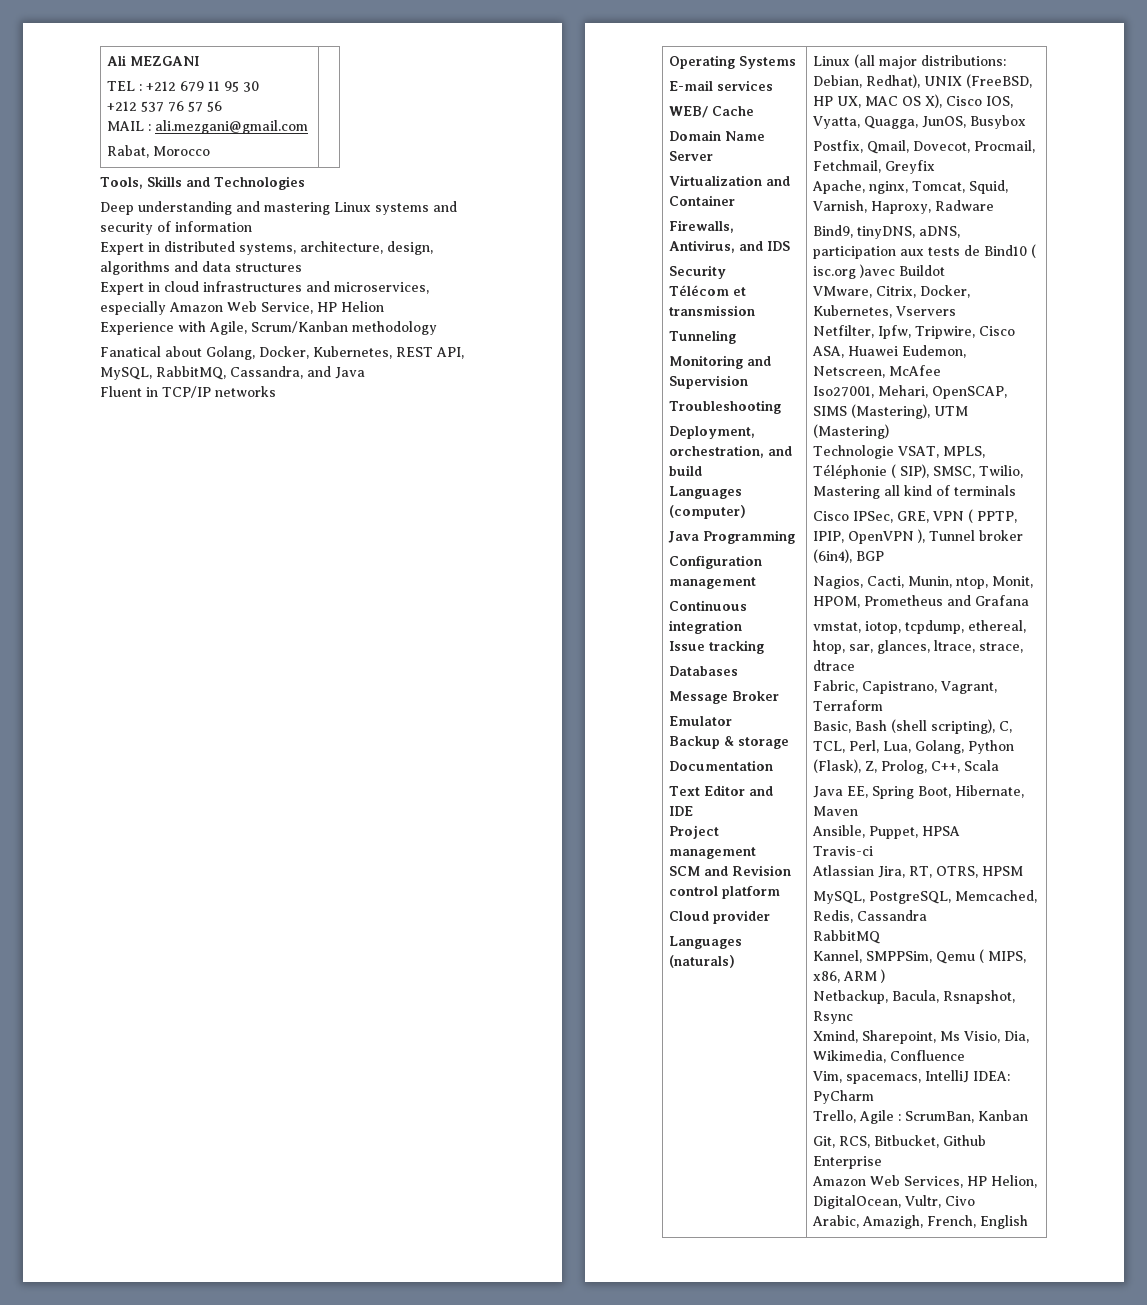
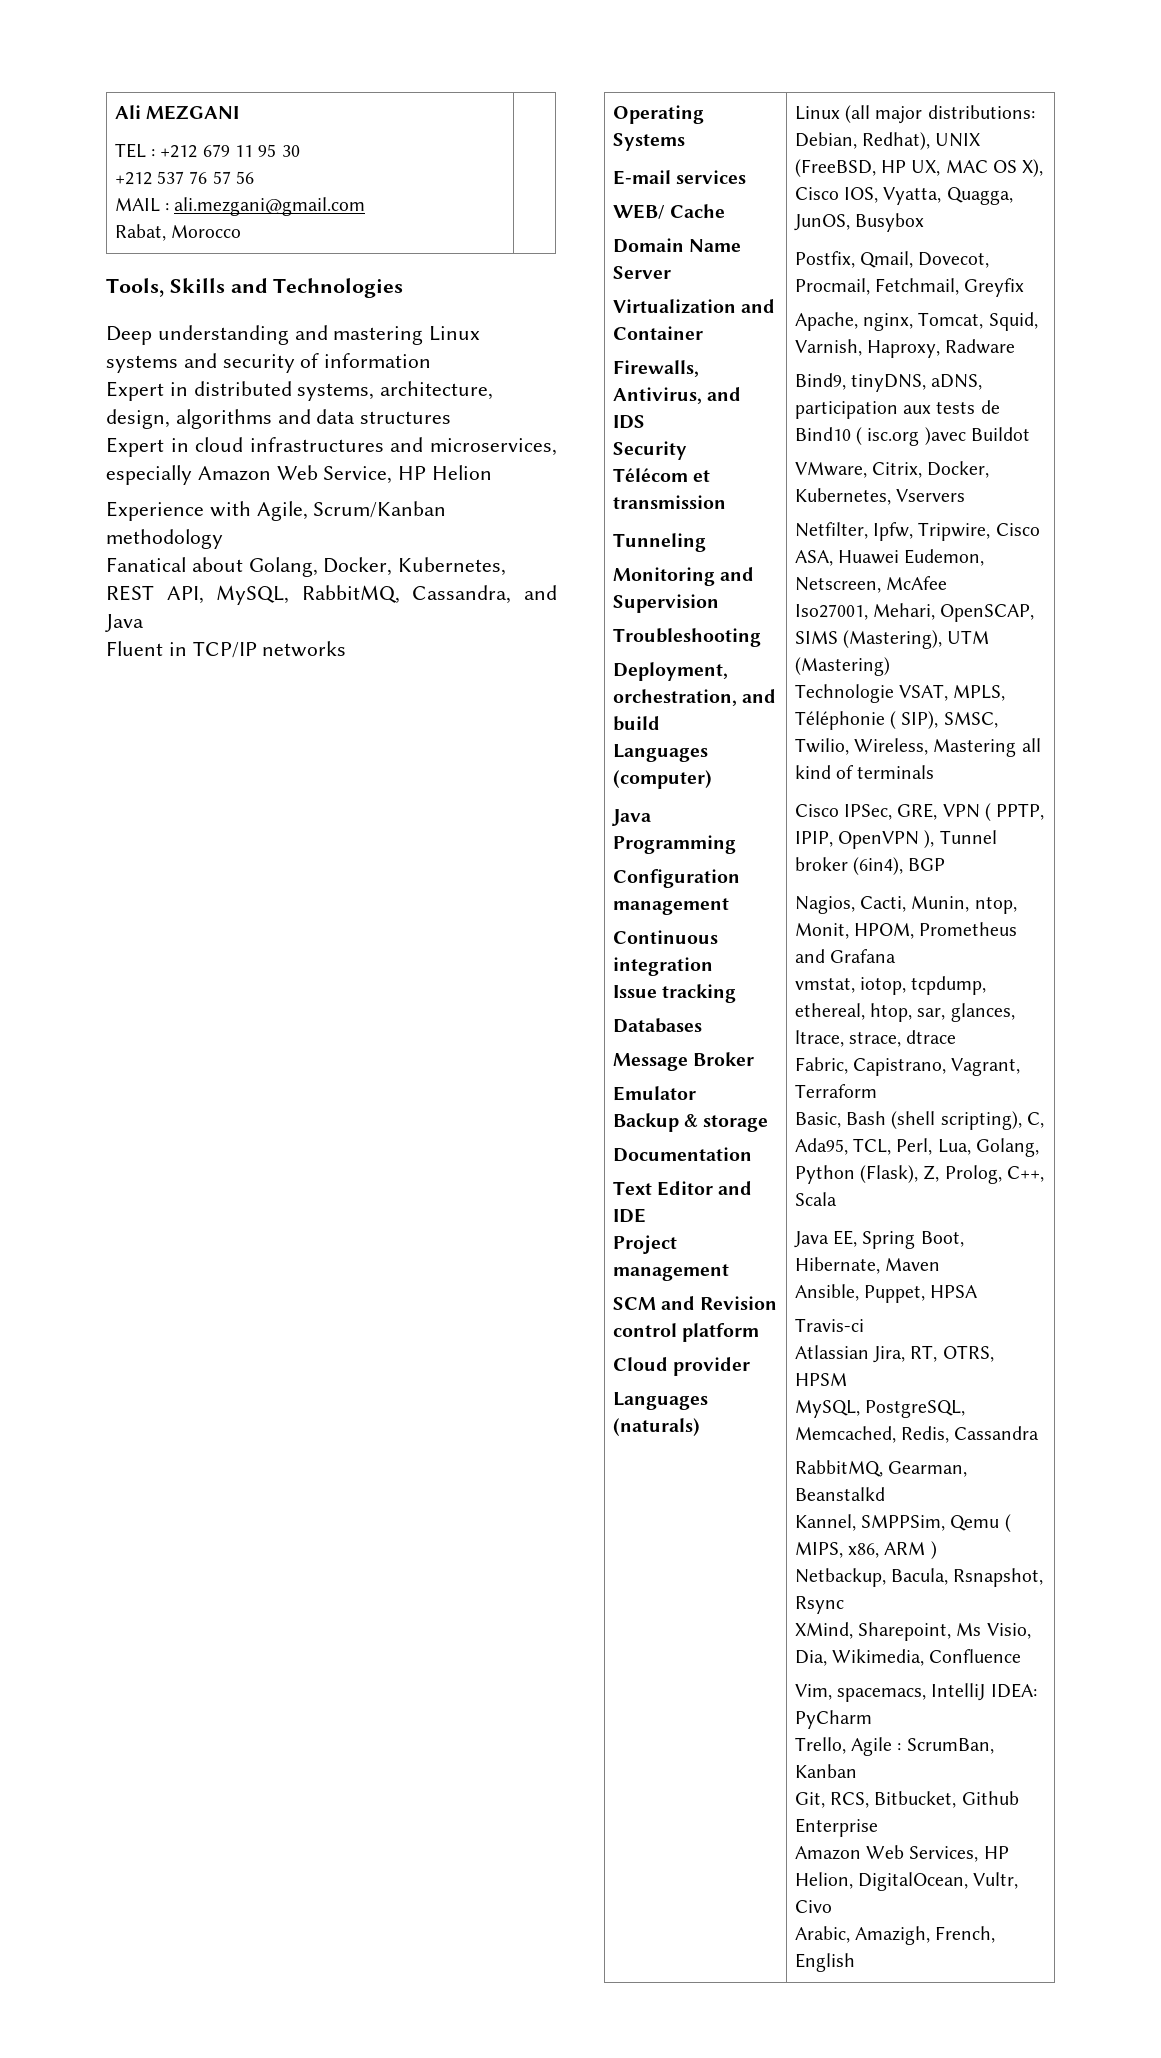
- Technologie VSAT, MPLS, Téléphonie ( SIP), SMSC, Twilio, Mastering all kind of terminals
+ Technologie VSAT, MPLS, Téléphonie ( SIP), SMSC, Twilio, Wireless, Mastering all kind of terminals
- Basic, Bash (shell scripting), C, TCL, Perl, Lua, Golang, Python (Flask), Z, Prolog, C++, Scala
+ Basic, Bash (shell scripting), C, Ada95, TCL, Perl, Lua, Golang, Python (Flask), Z, Prolog, C++, Scala
- RabbitMQ
+ RabbitMQ, Gearman, Beanstalkd
- Xmind, Sharepoint, Ms Visio, Dia, Wikimedia, Confluence
+ XMind, Sharepoint, Ms Visio, Dia, Wikimedia, Confluence

